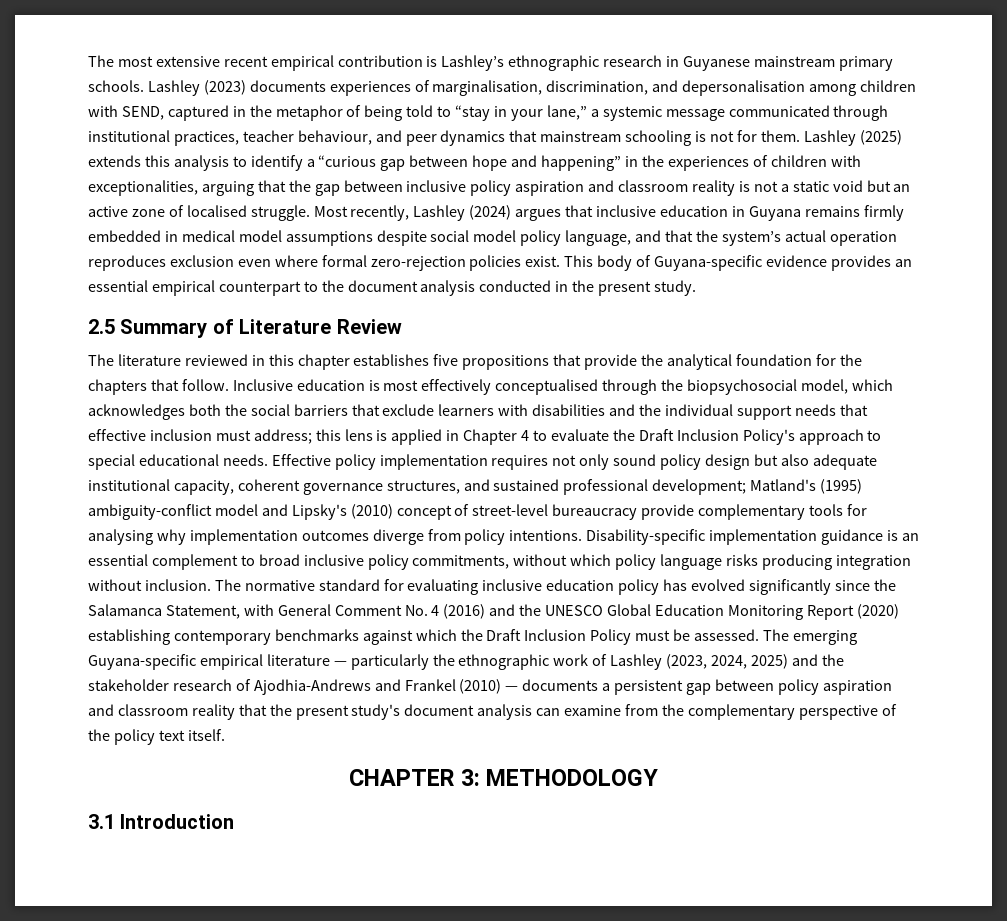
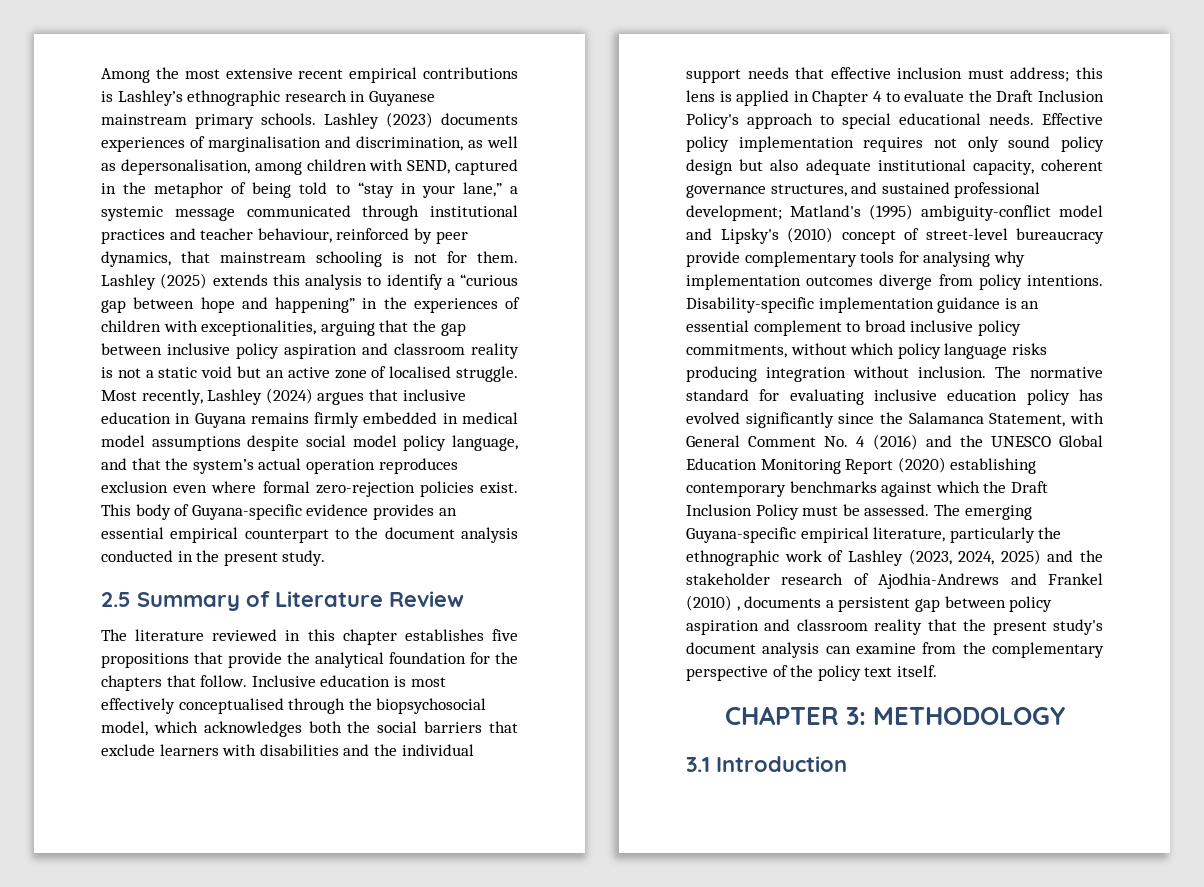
- The most extensive recent empirical contribution is Lashley’s ethnographic research in Guyanese mainstream primary schools.
+ Among the most extensive recent empirical contributions is Lashley’s ethnographic research in Guyanese mainstream primary schools.
- Lashley (2023) documents experiences of marginalisation, discrimination, and depersonalisation among children with SEND, captured in the metaphor of being told to “stay in your lane,” a systemic message communicated through institutional practices, teacher behaviour, and peer dynamics that mainstream schooling is not for them.
+ Lashley (2023) documents experiences of marginalisation and discrimination, as well as depersonalisation, among children with SEND, captured in the metaphor of being told to “stay in your lane,” a systemic message communicated through institutional practices and teacher behaviour, reinforced by peer dynamics, that mainstream schooling is not for them.
- The emerging Guyana-specific empirical literature — particularly the ethnographic work of Lashley (2023, 2024, 2025) and the stakeholder research of Ajodhia-Andrews and Frankel (2010) — documents a persistent gap between policy aspiration and classroom reality that the present study's document analysis can examine from the complementary perspective of the policy text itself.
+ The emerging Guyana-specific empirical literature, particularly the ethnographic work of Lashley (2023, 2024, 2025) and the stakeholder research of Ajodhia-Andrews and Frankel (2010) , documents a persistent gap between policy aspiration and classroom reality that the present study's document analysis can examine from the complementary perspective of the policy text itself.

